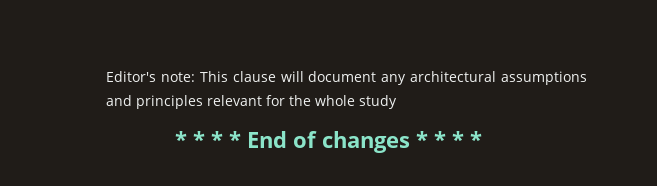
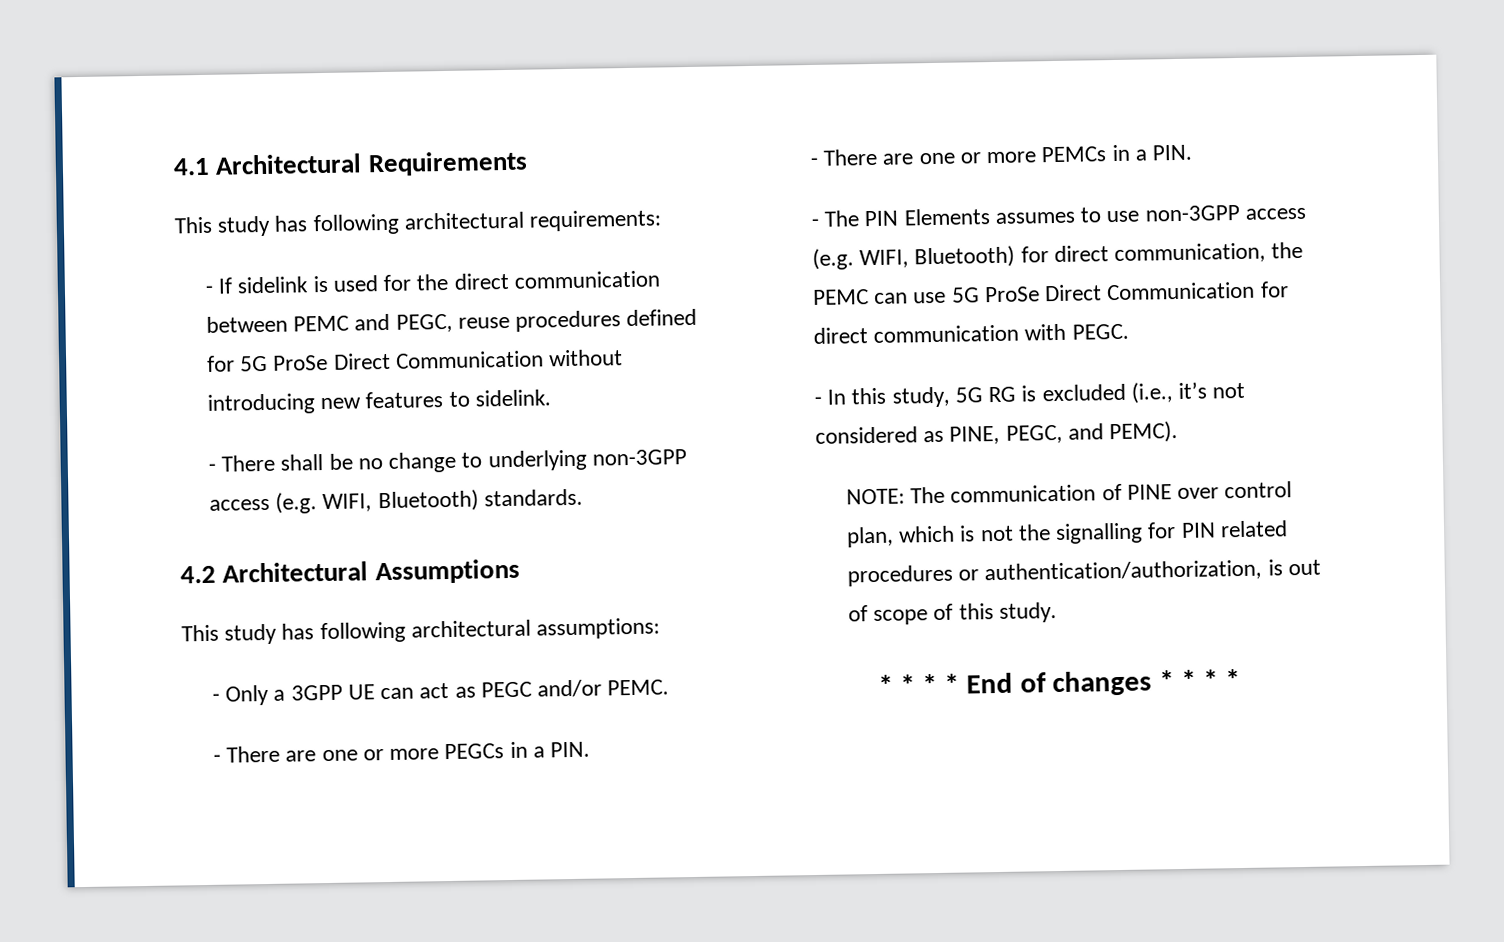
- Editor's note: This clause will document any architectural assumptions and principles relevant for the whole study
+ 4.1 Architectural Requirements
+ This study has following architectural requirements:
+ - If sidelink is used for the direct communication between PEMC and PEGC, reuse procedures defined for 5G ProSe Direct Communication without introducing new features to sidelink.
+ - There shall be no change to underlying non-3GPP access (e.g. WIFI, Bluetooth) standards.
+ 4.2 Architectural Assumptions
+ This study has following architectural assumptions:
+ - Only a 3GPP UE can act as PEGC and/or PEMC.
+ - There are one or more PEGCs in a PIN.
+ - There are one or more PEMCs in a PIN.
+ - The PIN Elements assumes to use non-3GPP access (e.g. WIFI, Bluetooth) for direct communication, the PEMC can use 5G ProSe Direct Communication for direct communication with PEGC.
+ - In this study, 5G RG is excluded (i.e., it’s not considered as PINE, PEGC, and PEMC).
+ NOTE: The communication of PINE over control plan, which is not the signalling for PIN related procedures or authentication/authorization, is out of scope of this study.

